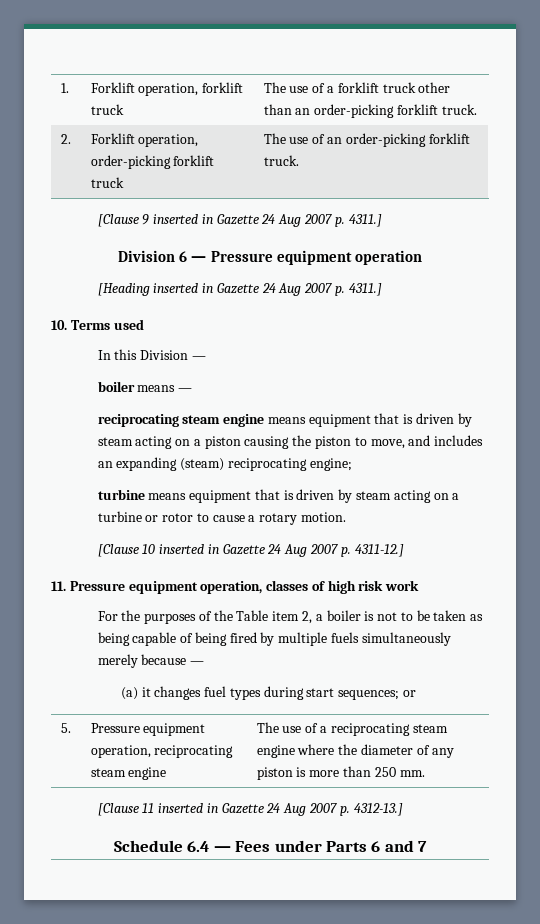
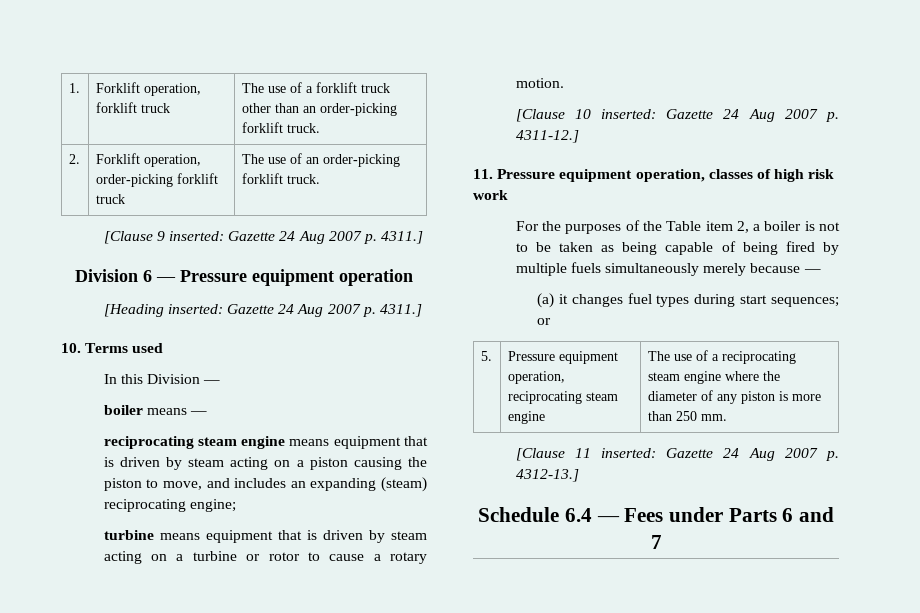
- [Clause 9 inserted in Gazette 24 Aug 2007 p. 4311.]
+ [Clause 9 inserted: Gazette 24 Aug 2007 p. 4311.]
- [Heading inserted in Gazette 24 Aug 2007 p. 4311.]
+ [Heading inserted: Gazette 24 Aug 2007 p. 4311.]
- [Clause 10 inserted in Gazette 24 Aug 2007 p. 4311-12.]
+ [Clause 10 inserted: Gazette 24 Aug 2007 p. 4311-12.]
- [Clause 11 inserted in Gazette 24 Aug 2007 p. 4312-13.]
+ [Clause 11 inserted: Gazette 24 Aug 2007 p. 4312-13.]

